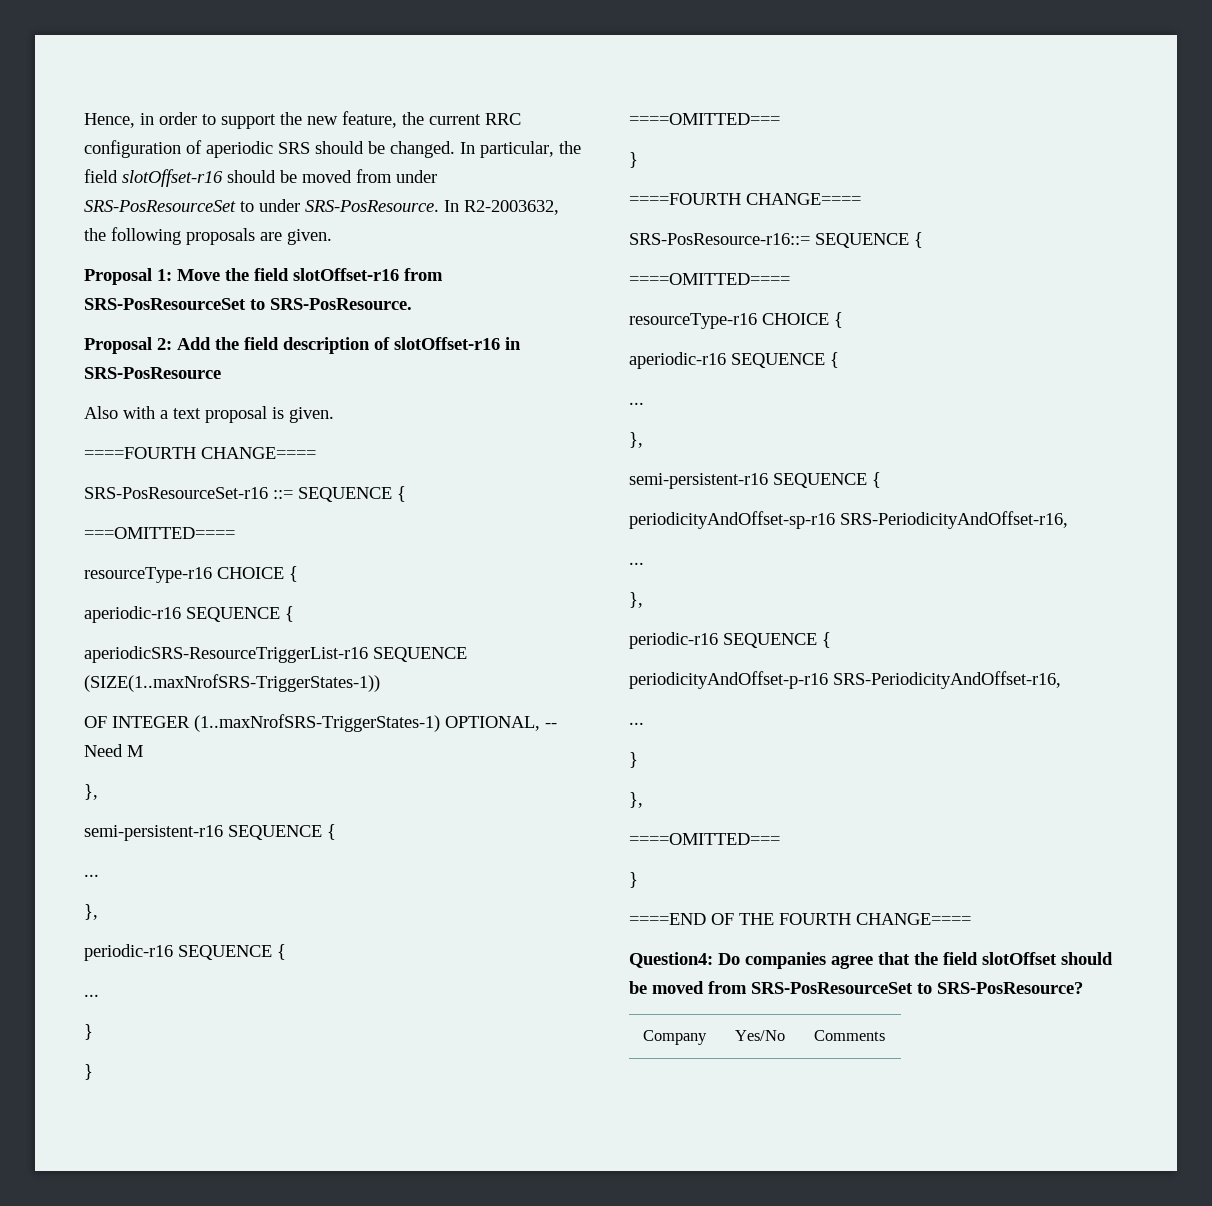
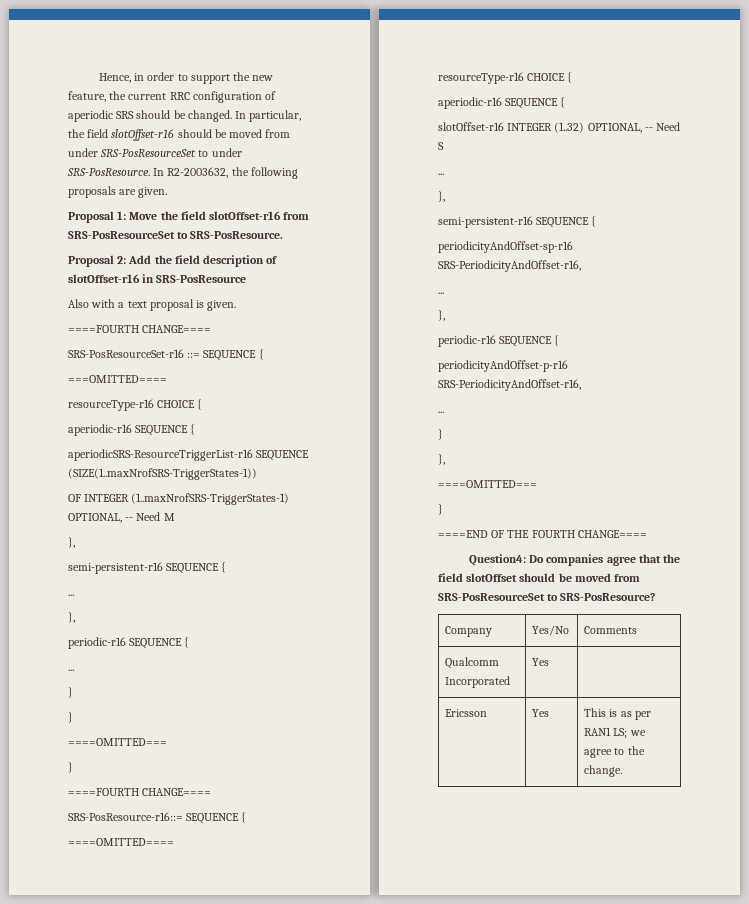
+ slotOffset-r16 INTEGER (1..32) OPTIONAL, -- Need S
+ Qualcomm Incorporated | Yes |
+ Ericsson | Yes | This is as per RAN1 LS; we agree to the change.

